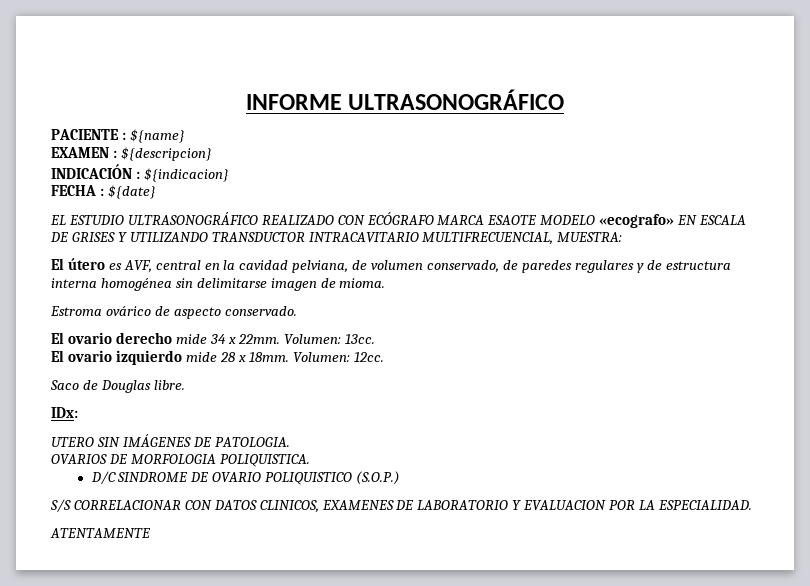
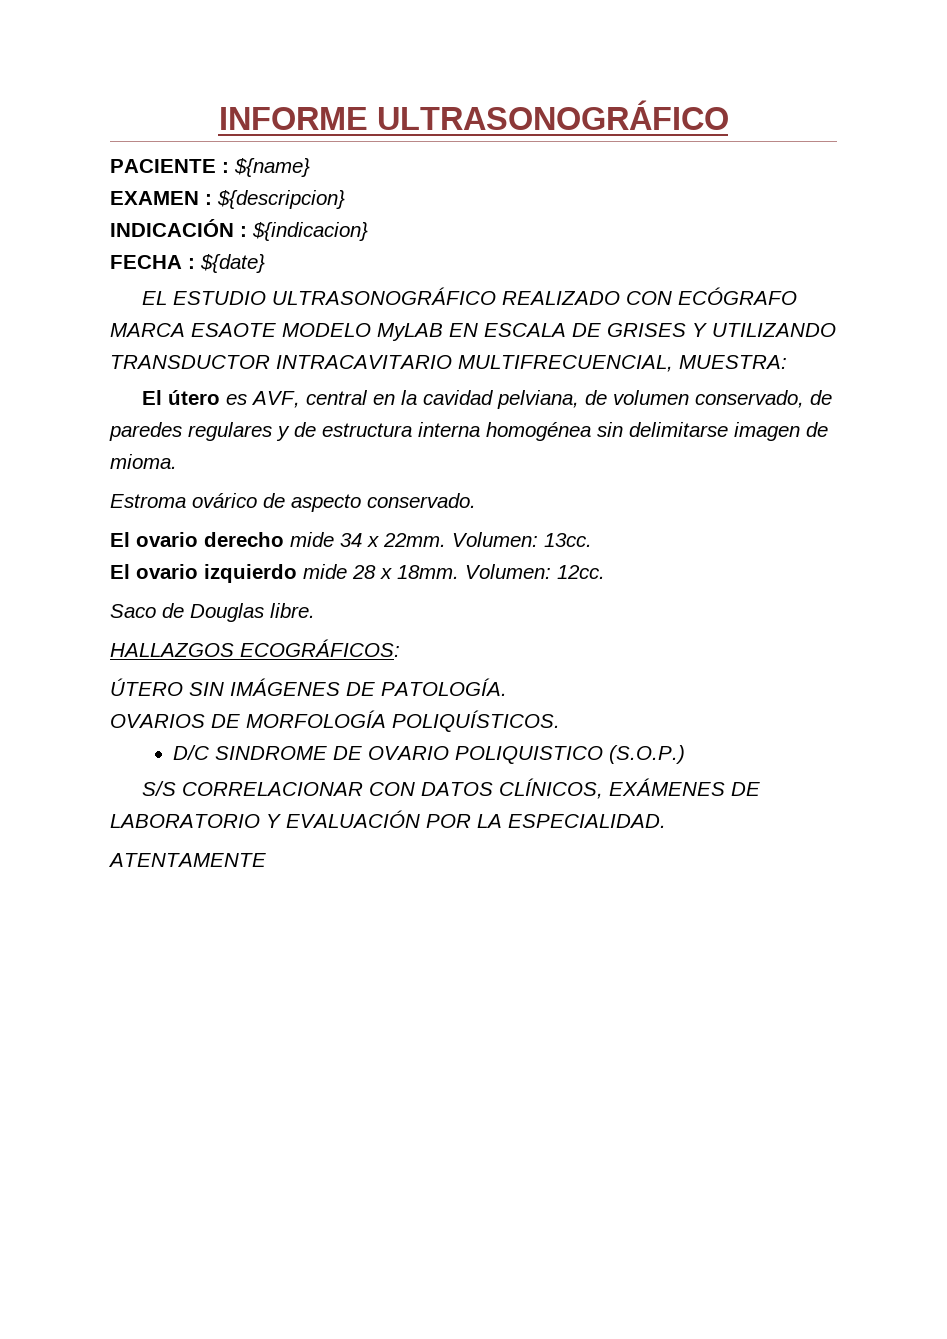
- EL ESTUDIO ULTRASONOGRÁFICO REALIZADO CON ECÓGRAFO MARCA ESAOTE MODELO «ecografo» EN ESCALA DE GRISES Y UTILIZANDO TRANSDUCTOR INTRACAVITARIO MULTIFRECUENCIAL, MUESTRA:
+ EL ESTUDIO ULTRASONOGRÁFICO REALIZADO CON ECÓGRAFO MARCA ESAOTE MODELO MyLAB EN ESCALA DE GRISES Y UTILIZANDO TRANSDUCTOR INTRACAVITARIO MULTIFRECUENCIAL, MUESTRA:
- IDx:
- UTERO SIN IMÁGENES DE PATOLOGIA.
+ HALLAZGOS ECOGRÁFICOS:
+ ÚTERO SIN IMÁGENES DE PATOLOGÍA.
- OVARIOS DE MORFOLOGIA POLIQUISTICA.
+ OVARIOS DE MORFOLOGÍA POLIQUÍSTICOS.
- S/S CORRELACIONAR CON DATOS CLINICOS, EXAMENES DE LABORATORIO Y EVALUACION POR LA ESPECIALIDAD.
+ S/S CORRELACIONAR CON DATOS CLÍNICOS, EXÁMENES DE LABORATORIO Y EVALUACIÓN POR LA ESPECIALIDAD.

